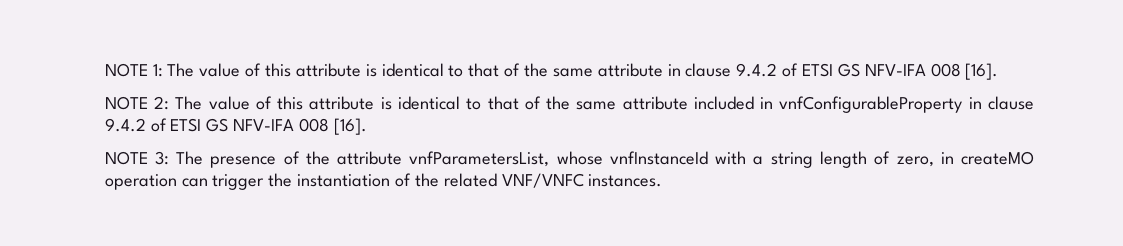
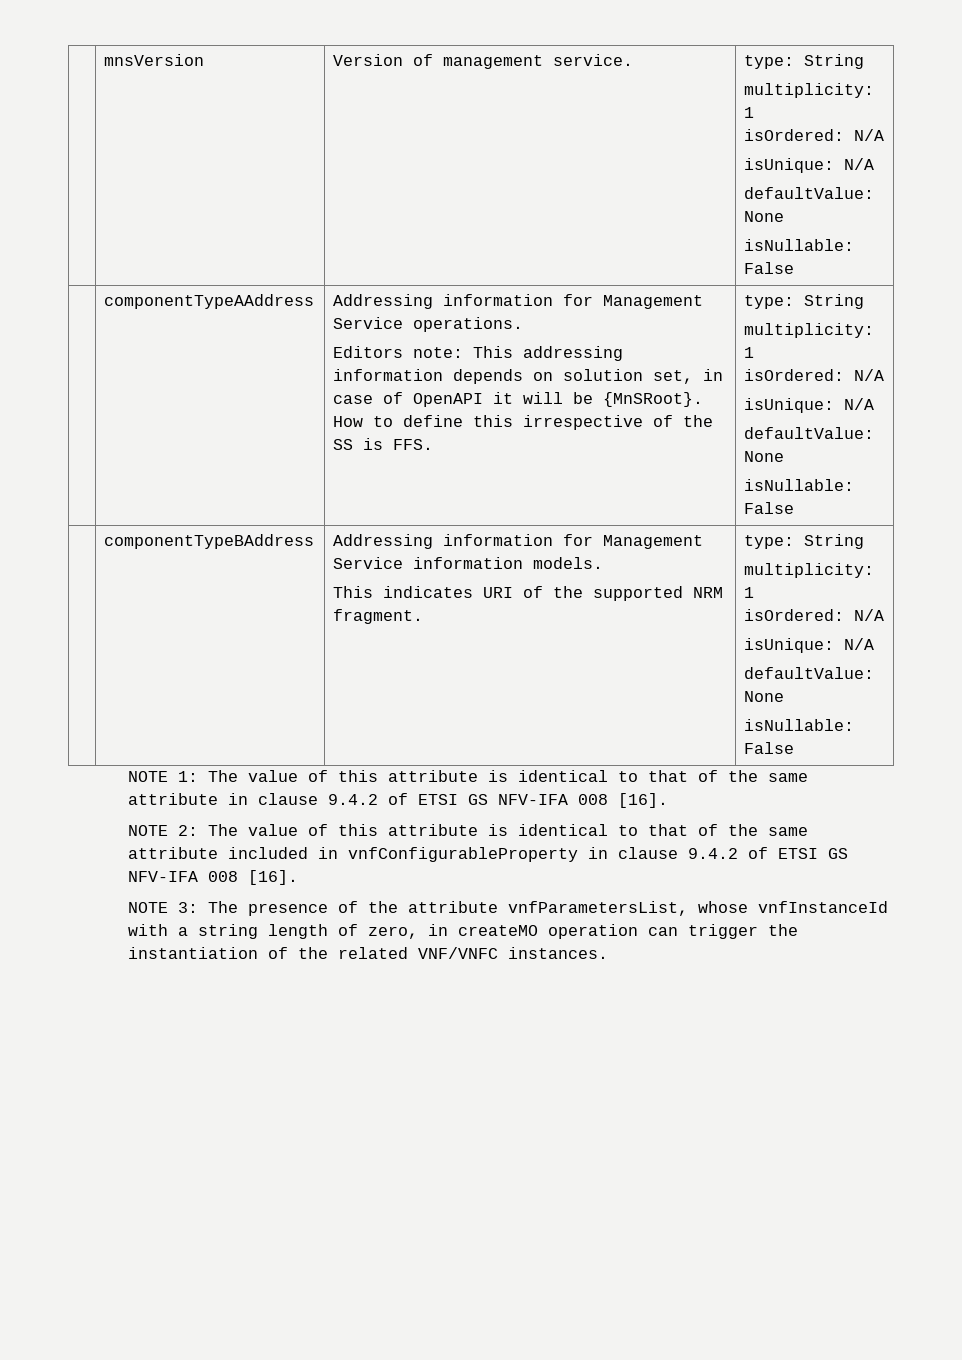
+ | mnsVersion | Version of management service. | type: String
+ multiplicity: 1
+ isOrdered: N/A
+ isUnique: N/A
+ defaultValue: None
+ isNullable: False
+ | componentTypeAAddress | Addressing information for Management Service operations.
+ Editors note: This addressing information depends on solution set, in case of OpenAPI it will be {MnSRoot}. How to define this irrespective of the SS is FFS. | type: String
+ multiplicity: 1
+ isOrdered: N/A
+ isUnique: N/A
+ defaultValue: None
+ isNullable: False
+ | componentTypeBAddress | Addressing information for Management Service information models.
+ This indicates URI of the supported NRM fragment. | type: String
+ multiplicity: 1
+ isOrdered: N/A
+ isUnique: N/A
+ defaultValue: None
+ isNullable: False

